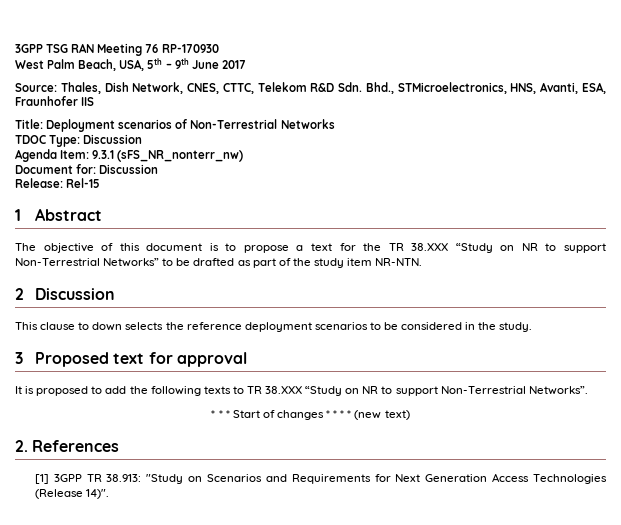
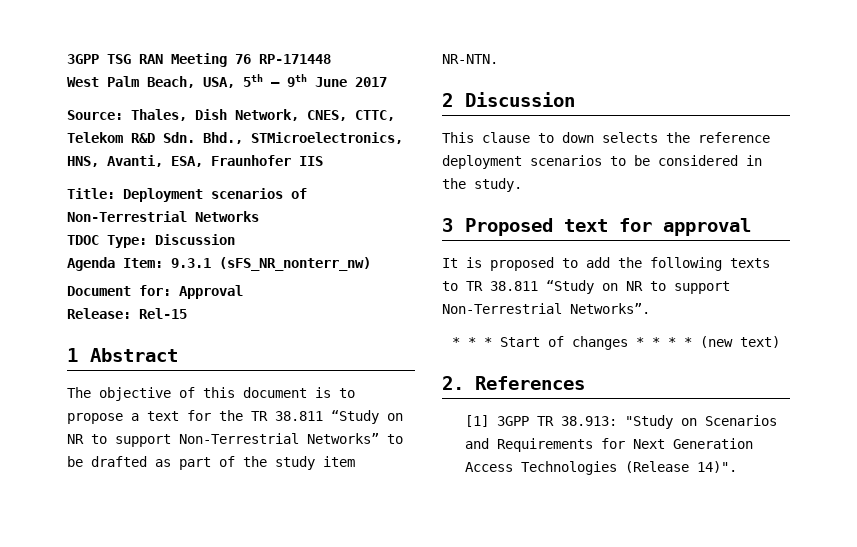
- 3GPP TSG RAN Meeting 76 RP-170930
+ 3GPP TSG RAN Meeting 76 RP-171448
- Document for: Discussion
+ Document for: Approval
- The objective of this document is to propose a text for the TR 38.XXX “Study on NR to support Non-Terrestrial Networks” to be drafted as part of the study item NR-NTN.
+ The objective of this document is to propose a text for the TR 38.811 “Study on NR to support Non-Terrestrial Networks” to be drafted as part of the study item NR-NTN.
- It is proposed to add the following texts to TR 38.XXX “Study on NR to support Non-Terrestrial Networks”.
+ It is proposed to add the following texts to TR 38.811 “Study on NR to support Non-Terrestrial Networks”.

